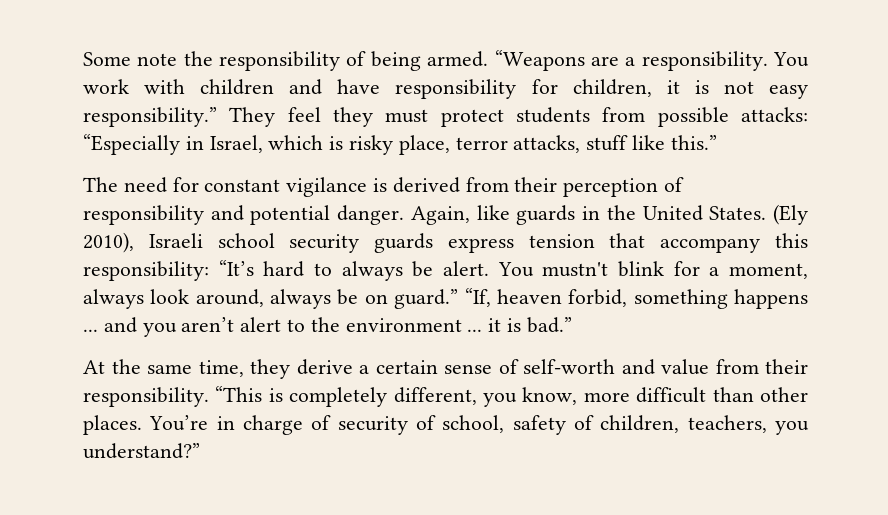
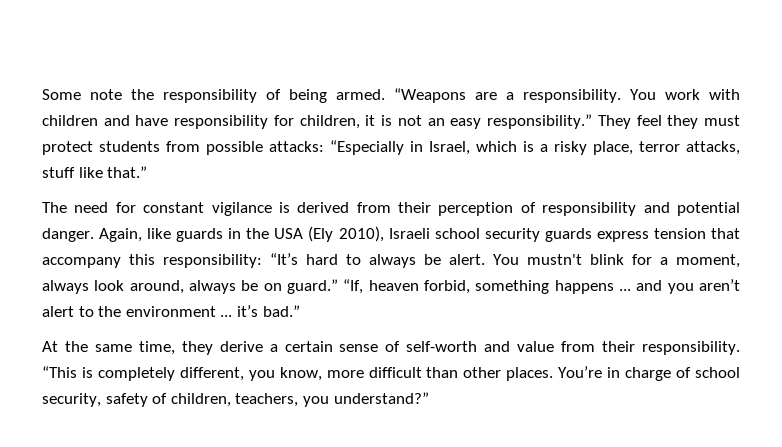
- You work with children and have responsibility for children, it is not easy responsibility.”
+ You work with children and have responsibility for children, it is not an easy responsibility.”
- They feel they must protect students from possible attacks: “Especially in Israel, which is risky place, terror attacks, stuff like this.”
+ They feel they must protect students from possible attacks: “Especially in Israel, which is a risky place, terror attacks, stuff like that.”
- Again, like guards in the United States. (Ely 2010), Israeli school security guards express tension that accompany this responsibility: “It’s hard to always be alert.
+ Again, like guards in the USA (Ely 2010), Israeli school security guards express tension that accompany this responsibility: “It’s hard to always be alert.
- “If, heaven forbid, something happens ... and you aren’t alert to the environment ... it is bad.”
+ “If, heaven forbid, something happens ... and you aren’t alert to the environment ... it’s bad.”
- You’re in charge of security of school, safety of children, teachers, you understand?”
+ You’re in charge of school security, safety of children, teachers, you understand?”

